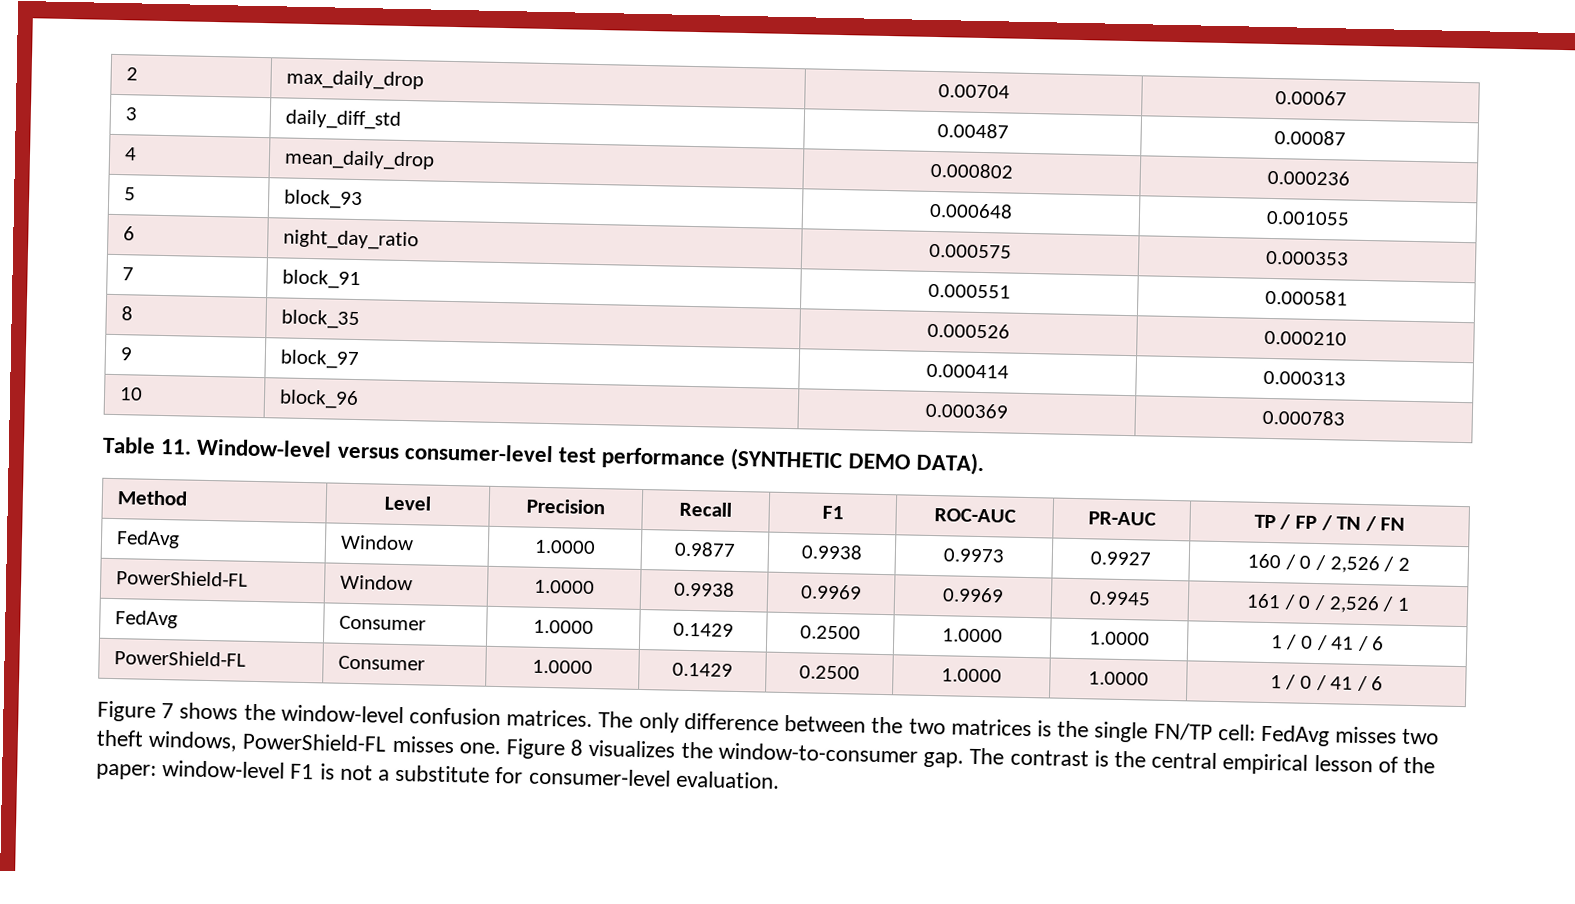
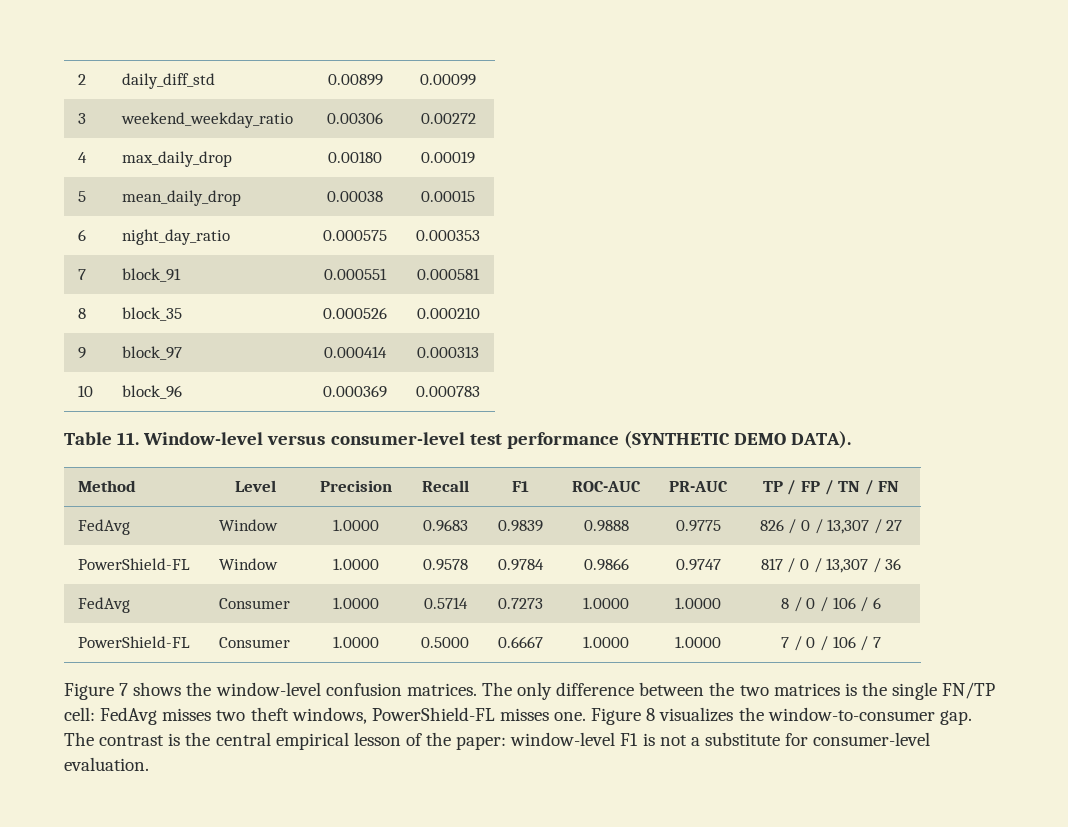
- 2 | max_daily_drop | 0.00704 | 0.00067
- 3 | daily_diff_std | 0.00487 | 0.00087
- 4 | mean_daily_drop | 0.000802 | 0.000236
- 5 | block_93 | 0.000648 | 0.001055
+ 2 | daily_diff_std | 0.00899 | 0.00099
+ 3 | weekend_weekday_ratio | 0.00306 | 0.00272
+ 4 | max_daily_drop | 0.00180 | 0.00019
+ 5 | mean_daily_drop | 0.00038 | 0.00015
- FedAvg | Window | 1.0000 | 0.9877 | 0.9938 | 0.9973 | 0.9927 | 160 / 0 / 2,526 / 2
- PowerShield-FL | Window | 1.0000 | 0.9938 | 0.9969 | 0.9969 | 0.9945 | 161 / 0 / 2,526 / 1
+ FedAvg | Window | 1.0000 | 0.9683 | 0.9839 | 0.9888 | 0.9775 | 826 / 0 / 13,307 / 27
+ PowerShield-FL | Window | 1.0000 | 0.9578 | 0.9784 | 0.9866 | 0.9747 | 817 / 0 / 13,307 / 36
- FedAvg | Consumer | 1.0000 | 0.1429 | 0.2500 | 1.0000 | 1.0000 | 1 / 0 / 41 / 6
+ FedAvg | Consumer | 1.0000 | 0.5714 | 0.7273 | 1.0000 | 1.0000 | 8 / 0 / 106 / 6
- PowerShield-FL | Consumer | 1.0000 | 0.1429 | 0.2500 | 1.0000 | 1.0000 | 1 / 0 / 41 / 6
+ PowerShield-FL | Consumer | 1.0000 | 0.5000 | 0.6667 | 1.0000 | 1.0000 | 7 / 0 / 106 / 7

